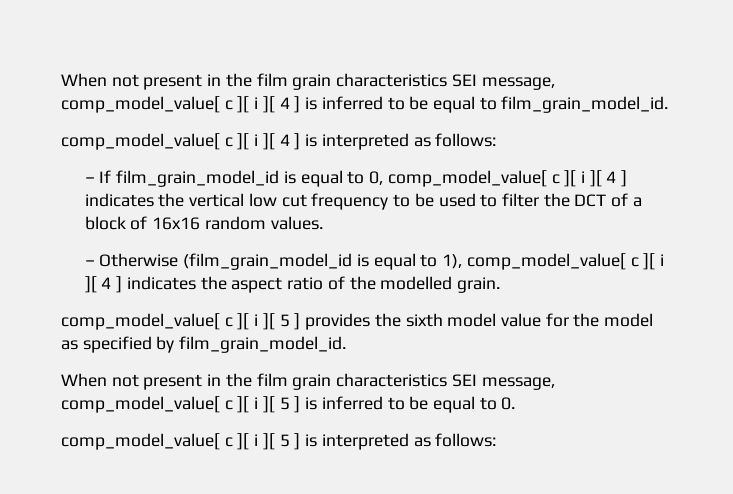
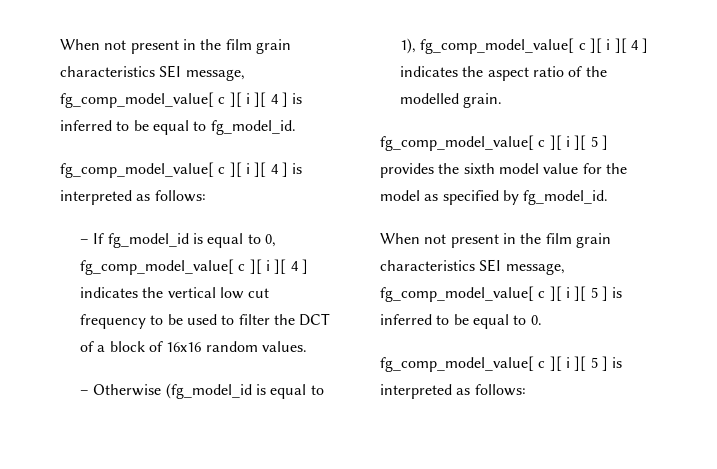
- When not present in the film grain characteristics SEI message, comp_model_value[ c ][ i ][ 4 ] is inferred to be equal to film_grain_model_id.
- comp_model_value[ c ][ i ][ 4 ] is interpreted as follows:
+ When not present in the film grain characteristics SEI message, fg_comp_model_value[ c ][ i ][ 4 ] is inferred to be equal to fg_model_id.
+ fg_comp_model_value[ c ][ i ][ 4 ] is interpreted as follows:
- – If film_grain_model_id is equal to 0, comp_model_value[ c ][ i ][ 4 ] indicates the vertical low cut frequency to be used to filter the DCT of a block of 16x16 random values.
+ – If fg_model_id is equal to 0, fg_comp_model_value[ c ][ i ][ 4 ] indicates the vertical low cut frequency to be used to filter the DCT of a block of 16x16 random values.
- – Otherwise (film_grain_model_id is equal to 1), comp_model_value[ c ][ i ][ 4 ] indicates the aspect ratio of the modelled grain.
+ – Otherwise (fg_model_id is equal to 1), fg_comp_model_value[ c ][ i ][ 4 ] indicates the aspect ratio of the modelled grain.
- comp_model_value[ c ][ i ][ 5 ] provides the sixth model value for the model as specified by film_grain_model_id.
+ fg_comp_model_value[ c ][ i ][ 5 ] provides the sixth model value for the model as specified by fg_model_id.
- When not present in the film grain characteristics SEI message, comp_model_value[ c ][ i ][ 5 ] is inferred to be equal to 0.
+ When not present in the film grain characteristics SEI message, fg_comp_model_value[ c ][ i ][ 5 ] is inferred to be equal to 0.
- comp_model_value[ c ][ i ][ 5 ] is interpreted as follows:
+ fg_comp_model_value[ c ][ i ][ 5 ] is interpreted as follows:

